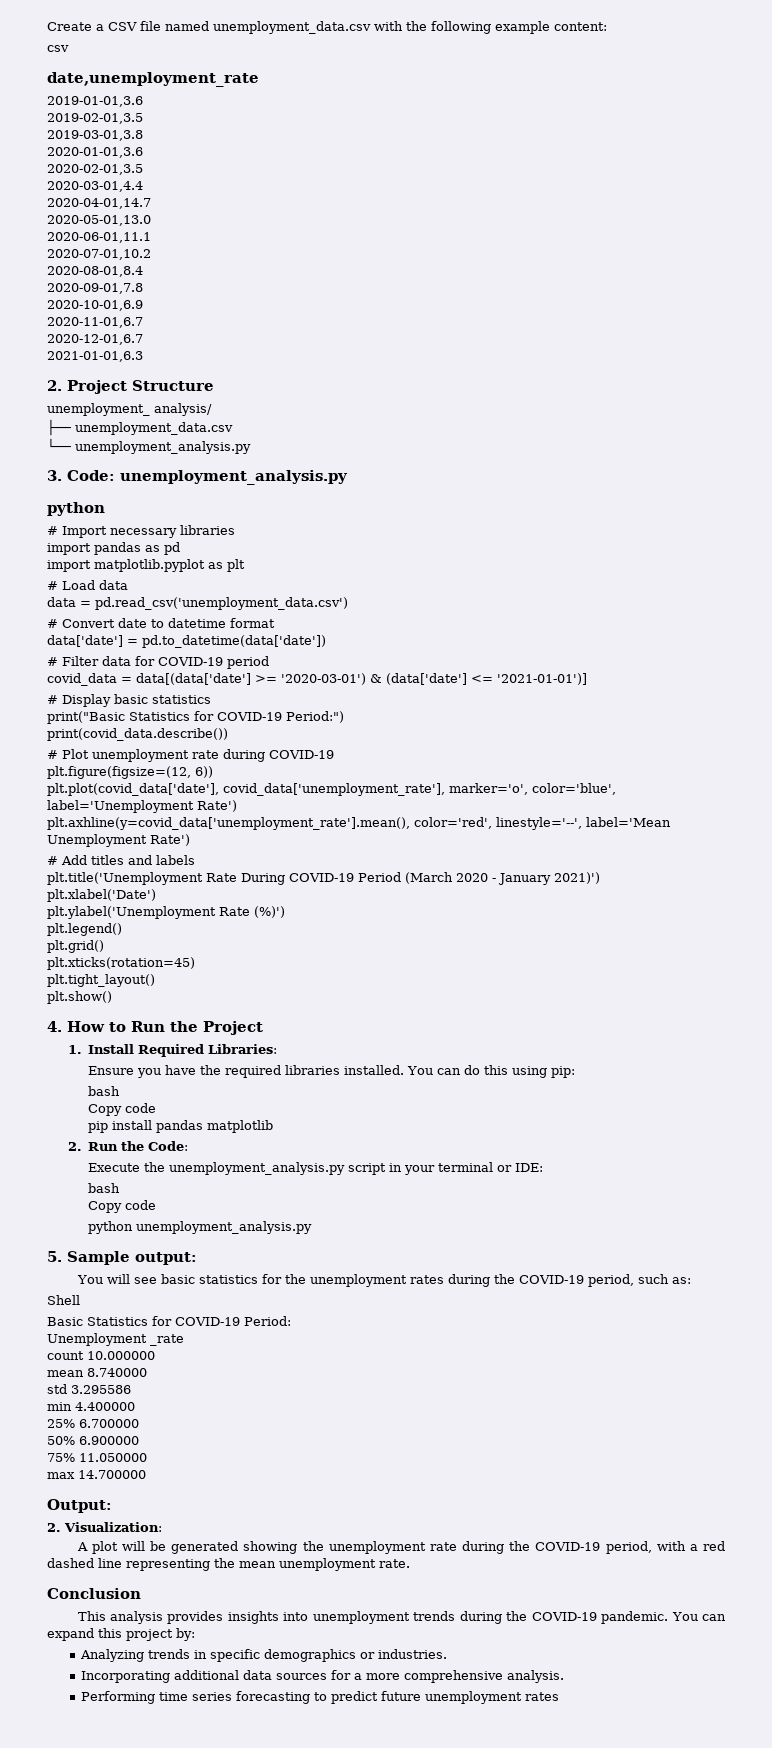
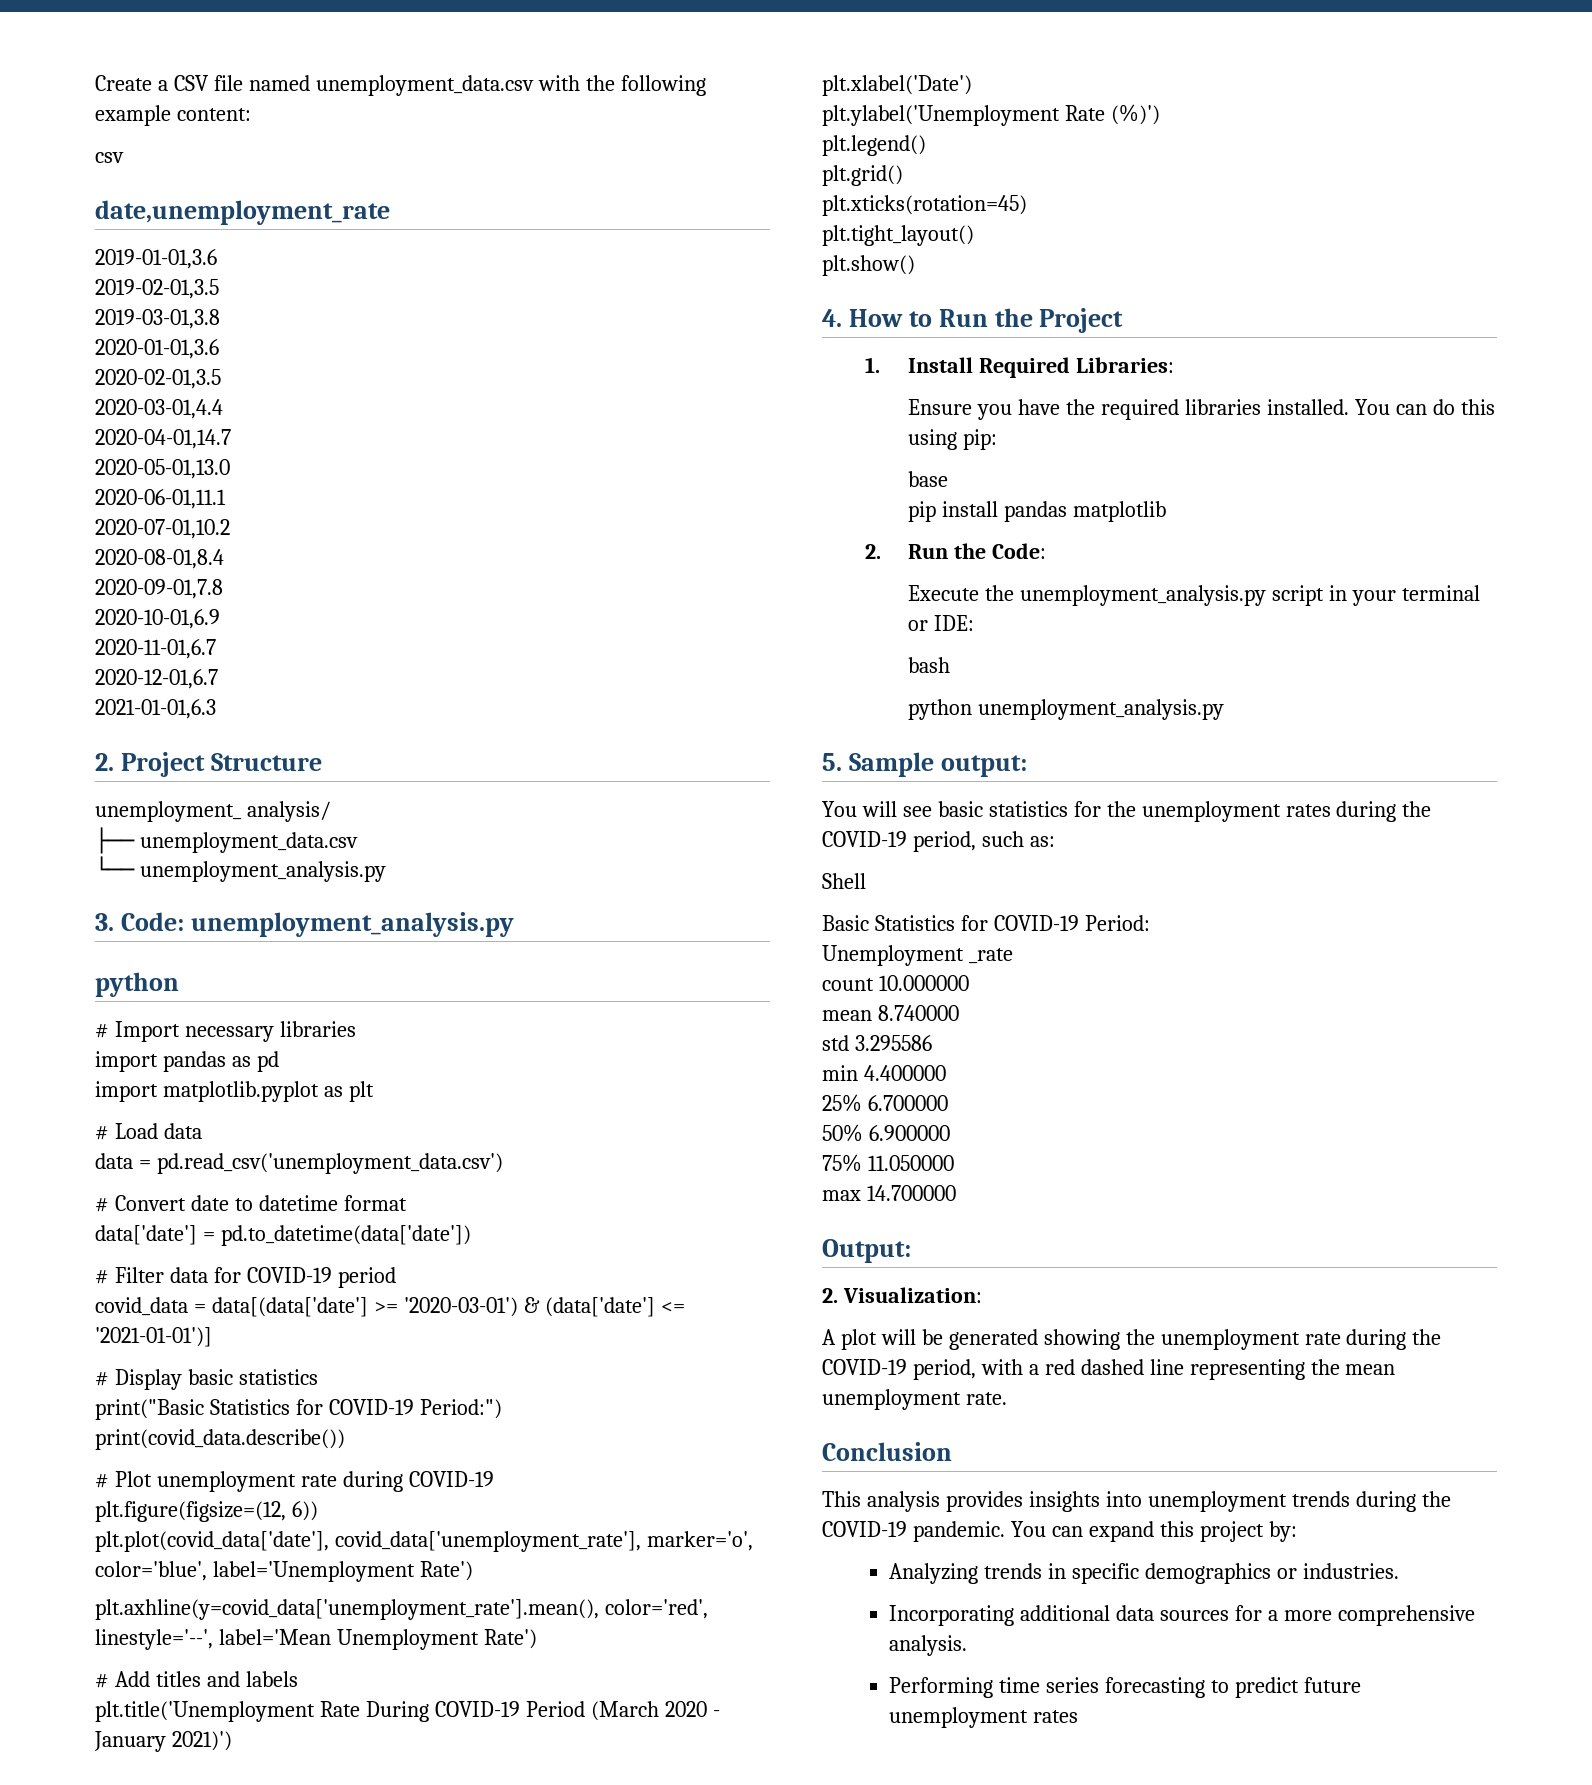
  You can do this using pip:
- bash
- Copy code
+ base
  Execute the unemployment_analysis.py script in your terminal or IDE:
  bash
- Copy code

